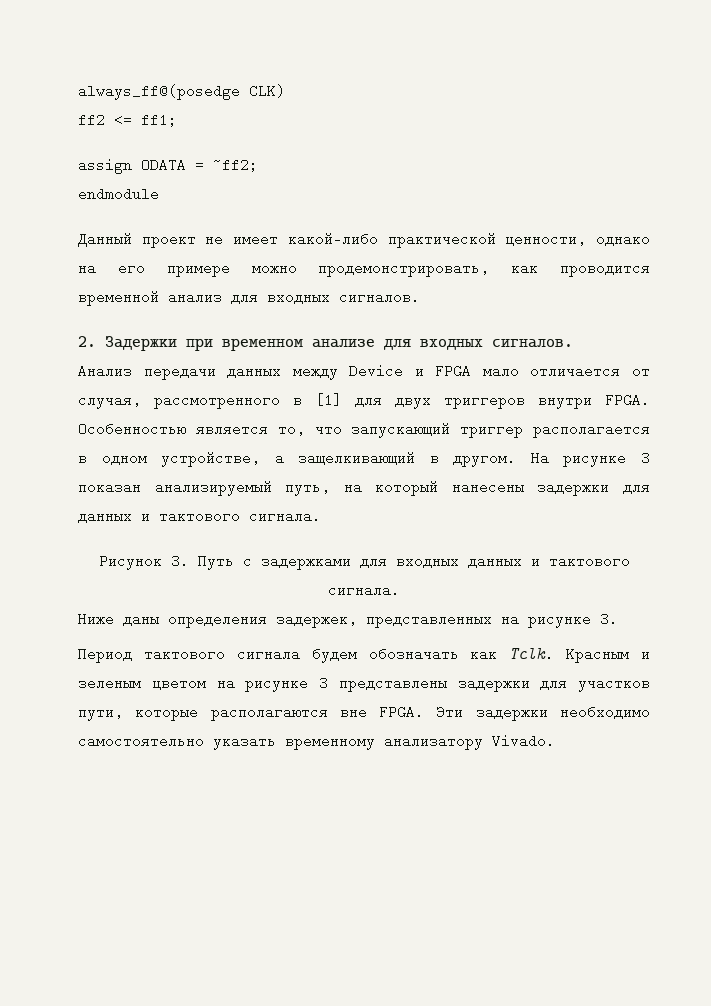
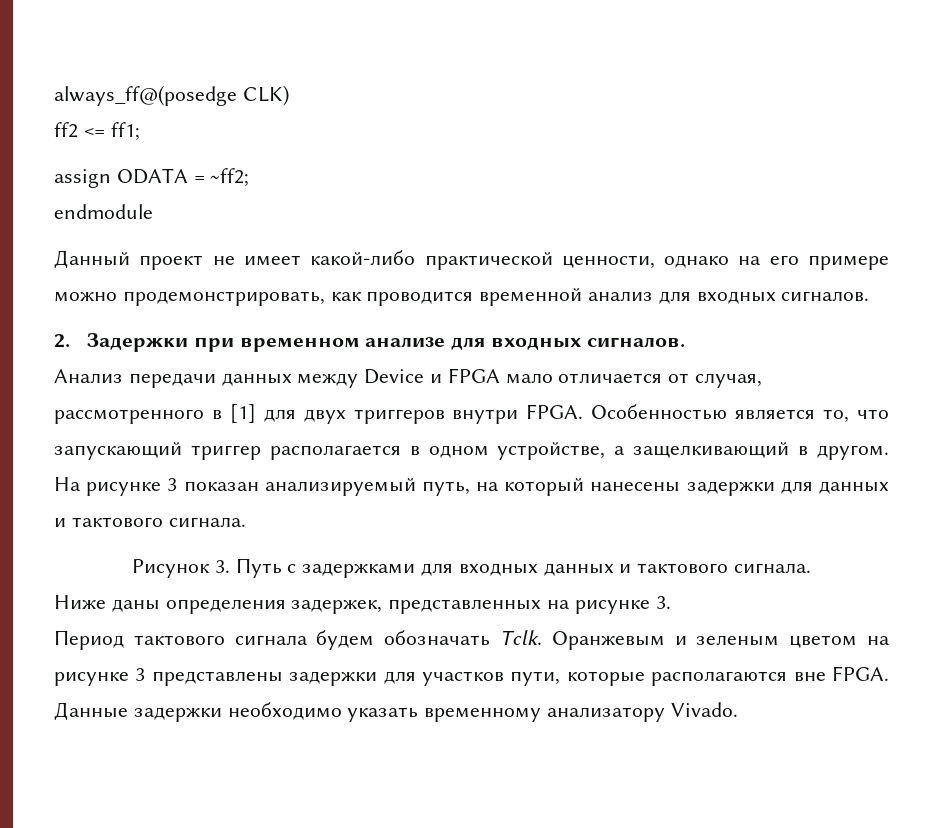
- Период тактового сигнала будем обозначать как Tclk. Красным и зеленым цветом на рисунке 3 представлены задержки для участков пути, которые располагаются вне FPGA.
+ Период тактового сигнала будем обозначать Tclk. Оранжевым и зеленым цветом на рисунке 3 представлены задержки для участков пути, которые располагаются вне FPGA.
- Эти задержки необходимо самостоятельно указать временному анализатору Vivado.
+ Данные задержки необходимо указать временному анализатору Vivado.

